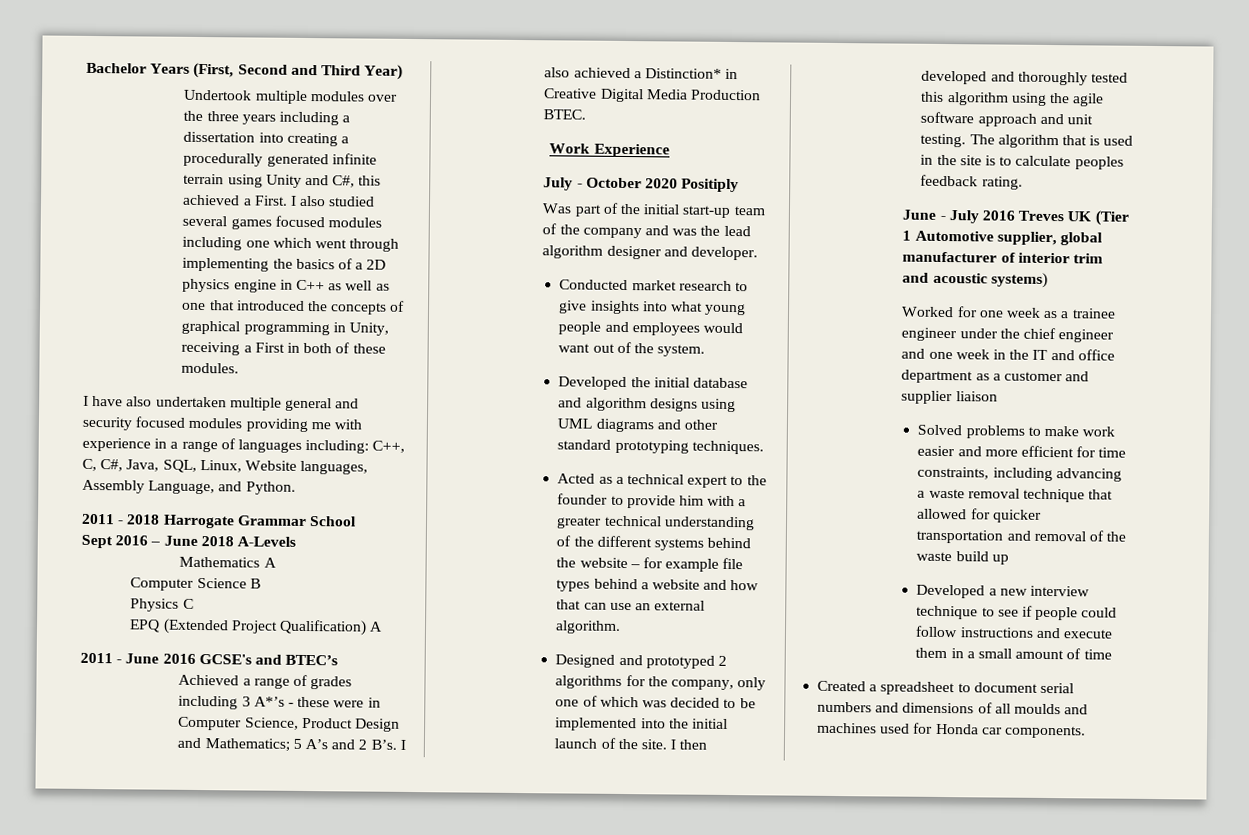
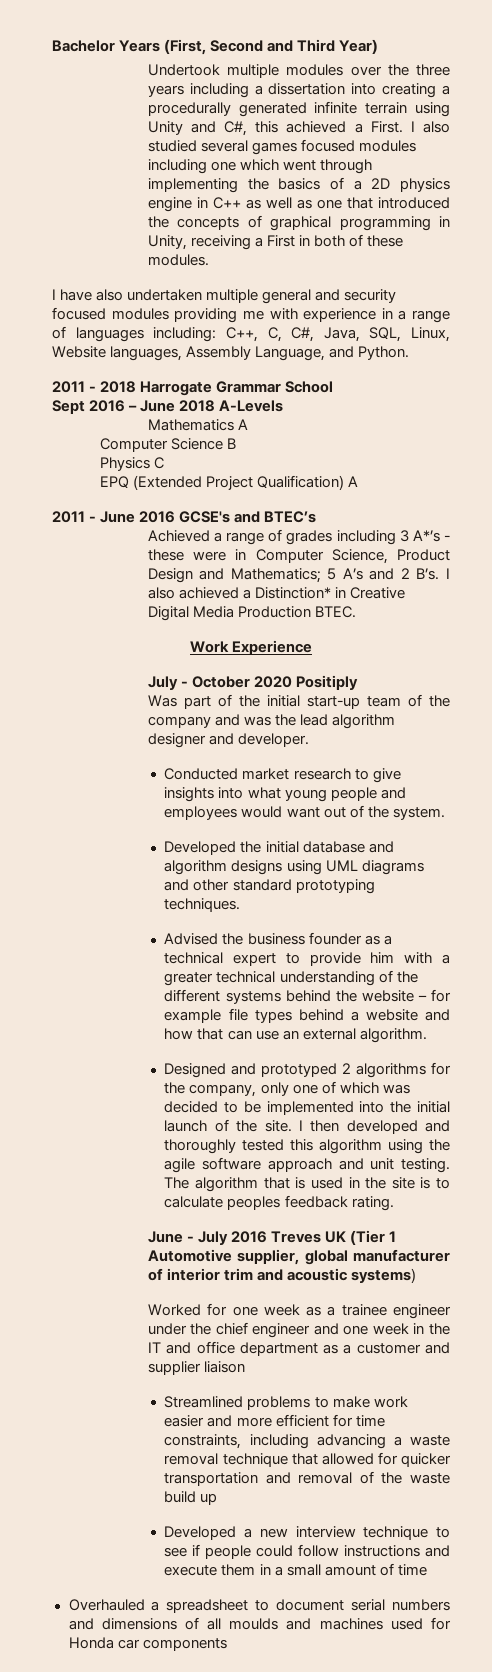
- Acted as a technical expert to the founder to provide him with a greater technical understanding of the different systems behind the website – for example file types behind a website and how that can use an external algorithm.
+ Advised the business founder as a technical expert to provide him with a greater technical understanding of the different systems behind the website – for example file types behind a website and how that can use an external algorithm.
- Solved problems to make work easier and more efficient for time constraints, including advancing a waste removal technique that allowed for quicker transportation and removal of the waste build up
+ Streamlined problems to make work easier and more efficient for time constraints, including advancing a waste removal technique that allowed for quicker transportation and removal of the waste build up
- Created a spreadsheet to document serial numbers and dimensions of all moulds and machines used for Honda car components.
+ Overhauled a spreadsheet to document serial numbers and dimensions of all moulds and machines used for Honda car components

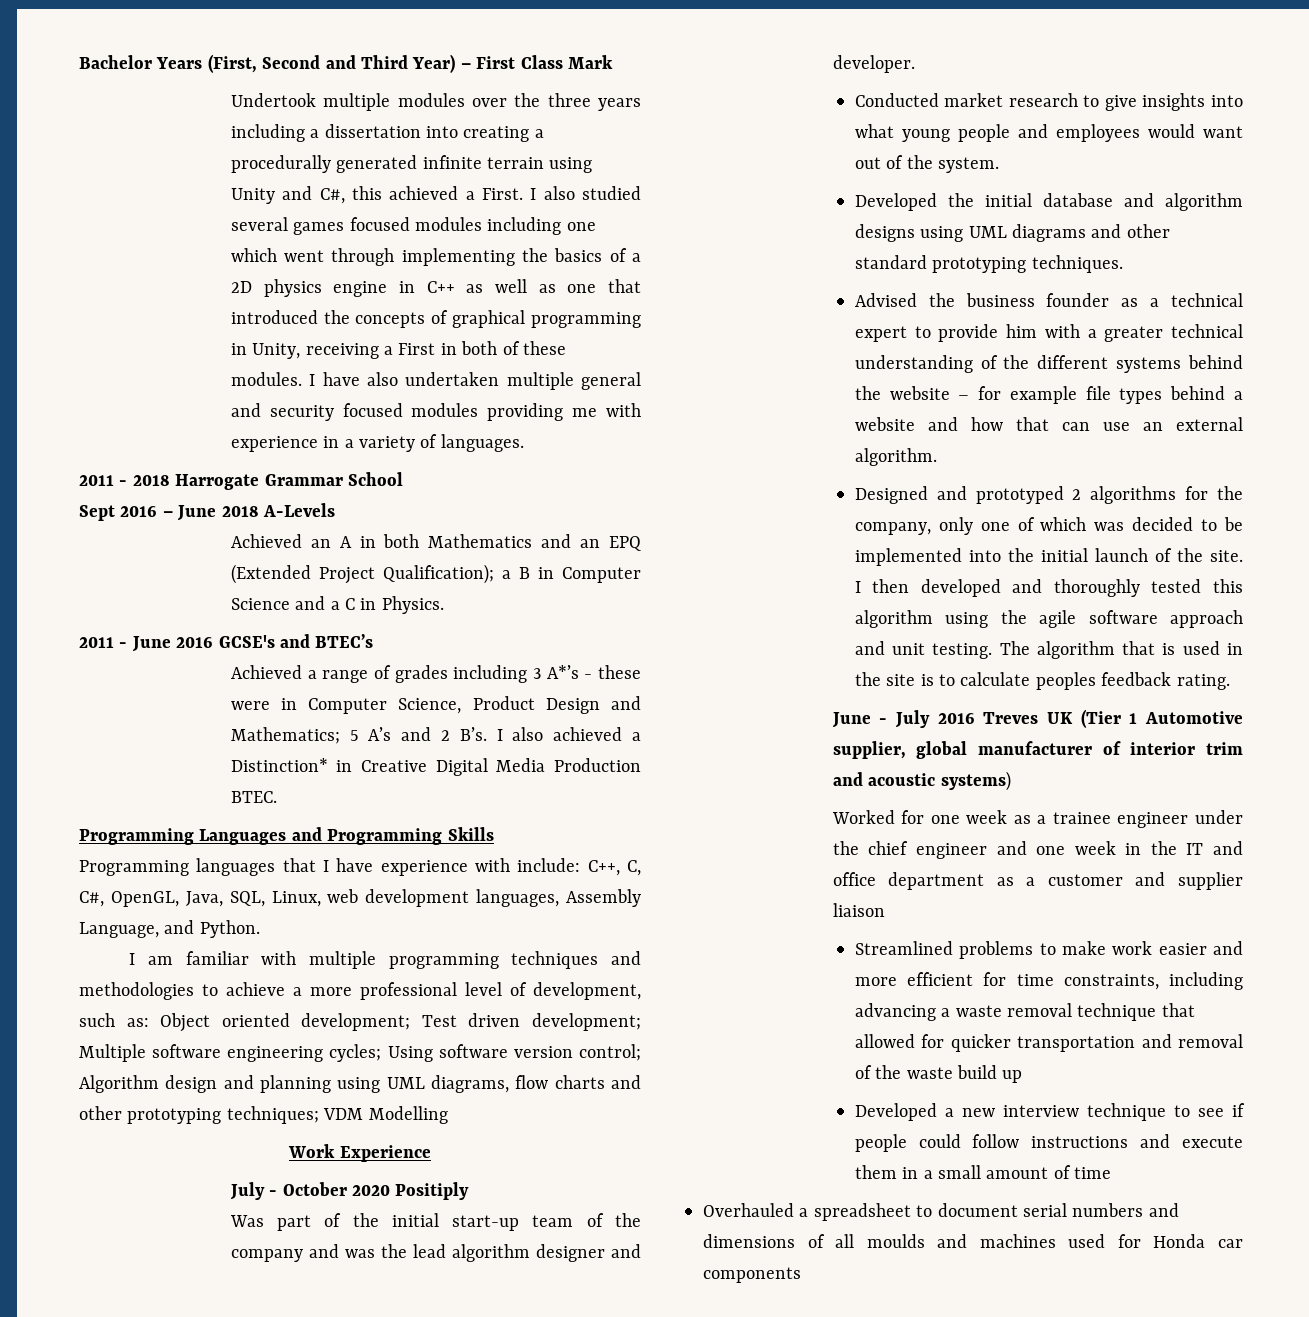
- Bachelor Years (First, Second and Third Year)
+ Bachelor Years (First, Second and Third Year) – First Class Mark
- I also studied several games focused modules including one which went through implementing the basics of a 2D physics engine in C++ as well as one that introduced the concepts of graphical programming in Unity, receiving a First in both of these modules.
- I have also undertaken multiple general and security focused modules providing me with experience in a range of languages including: C++, C, C#, Java, SQL, Linux, Website languages, Assembly Language, and Python.
+ I also studied several games focused modules including one which went through implementing the basics of a 2D physics engine in C++ as well as one that introduced the concepts of graphical programming in Unity, receiving a First in both of these modules. I have also undertaken multiple general and security focused modules providing me with experience in a variety of languages.
- Mathematics A
- Computer Science B
- Physics C
- EPQ (Extended Project Qualification) A
+ Achieved an A in both Mathematics and an EPQ (Extended Project Qualification); a B in Computer Science and a C in Physics.
+ Programming Languages and Programming Skills
+ Programming languages that I have experience with include: C++, C, C#, OpenGL, Java, SQL, Linux, web development languages, Assembly Language, and Python.
+ I am familiar with multiple programming techniques and methodologies to achieve a more professional level of development, such as: Object oriented development; Test driven development; Multiple software engineering cycles; Using software version control; Algorithm design and planning using UML diagrams, flow charts and other prototyping techniques; VDM Modelling

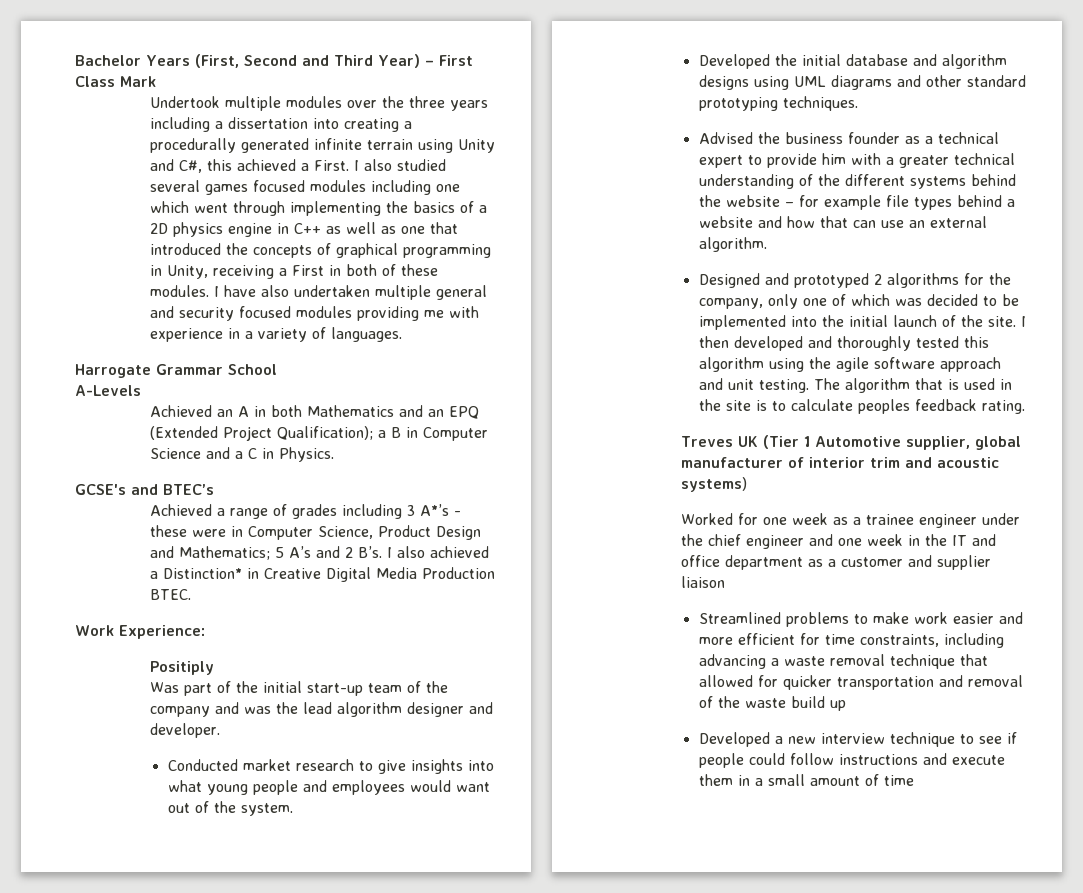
- 2011 - 2018 Harrogate Grammar School
+ Harrogate Grammar School
- Sept 2016 – June 2018 A-Levels
+ A-Levels
- 2011 - June 2016 GCSE's and BTEC’s
+ GCSE's and BTEC’s
- Programming Languages and Programming Skills
- Programming languages that I have experience with include: C++, C, C#, OpenGL, Java, SQL, Linux, web development languages, Assembly Language, and Python.
- I am familiar with multiple programming techniques and methodologies to achieve a more professional level of development, such as: Object oriented development; Test driven development; Multiple software engineering cycles; Using software version control; Algorithm design and planning using UML diagrams, flow charts and other prototyping techniques; VDM Modelling
- Work Experience
- July - October 2020 Positiply
+ Work Experience:
+ Positiply
- June - July 2016 Treves UK (Tier 1 Automotive supplier, global manufacturer of interior trim and acoustic systems)
+ Treves UK (Tier 1 Automotive supplier, global manufacturer of interior trim and acoustic systems)
- Overhauled a spreadsheet to document serial numbers and dimensions of all moulds and machines used for Honda car components

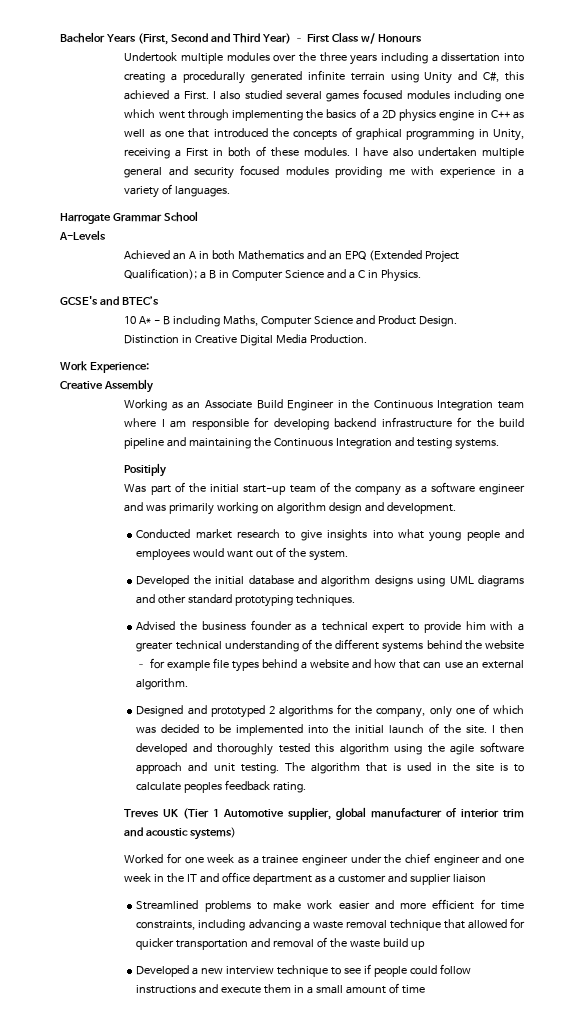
- Bachelor Years (First, Second and Third Year) – First Class Mark
+ Bachelor Years (First, Second and Third Year) – First Class w/ Honours
- Achieved a range of grades including 3 A*’s - these were in Computer Science, Product Design and Mathematics; 5 A’s and 2 B’s. I also achieved a Distinction* in Creative Digital Media Production BTEC.
+ 10 A* - B including Maths, Computer Science and Product Design.
+ Distinction in Creative Digital Media Production.
+ Creative Assembly
+ Working as an Associate Build Engineer in the Continuous Integration team where I am responsible for developing backend infrastructure for the build pipeline and maintaining the Continuous Integration and testing systems.
- Was part of the initial start-up team of the company and was the lead algorithm designer and developer.
+ Was part of the initial start-up team of the company as a software engineer and was primarily working on algorithm design and development.

